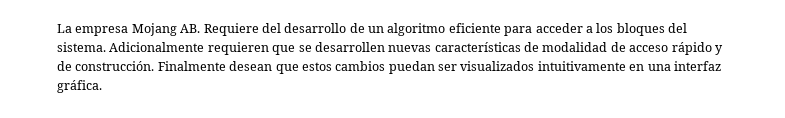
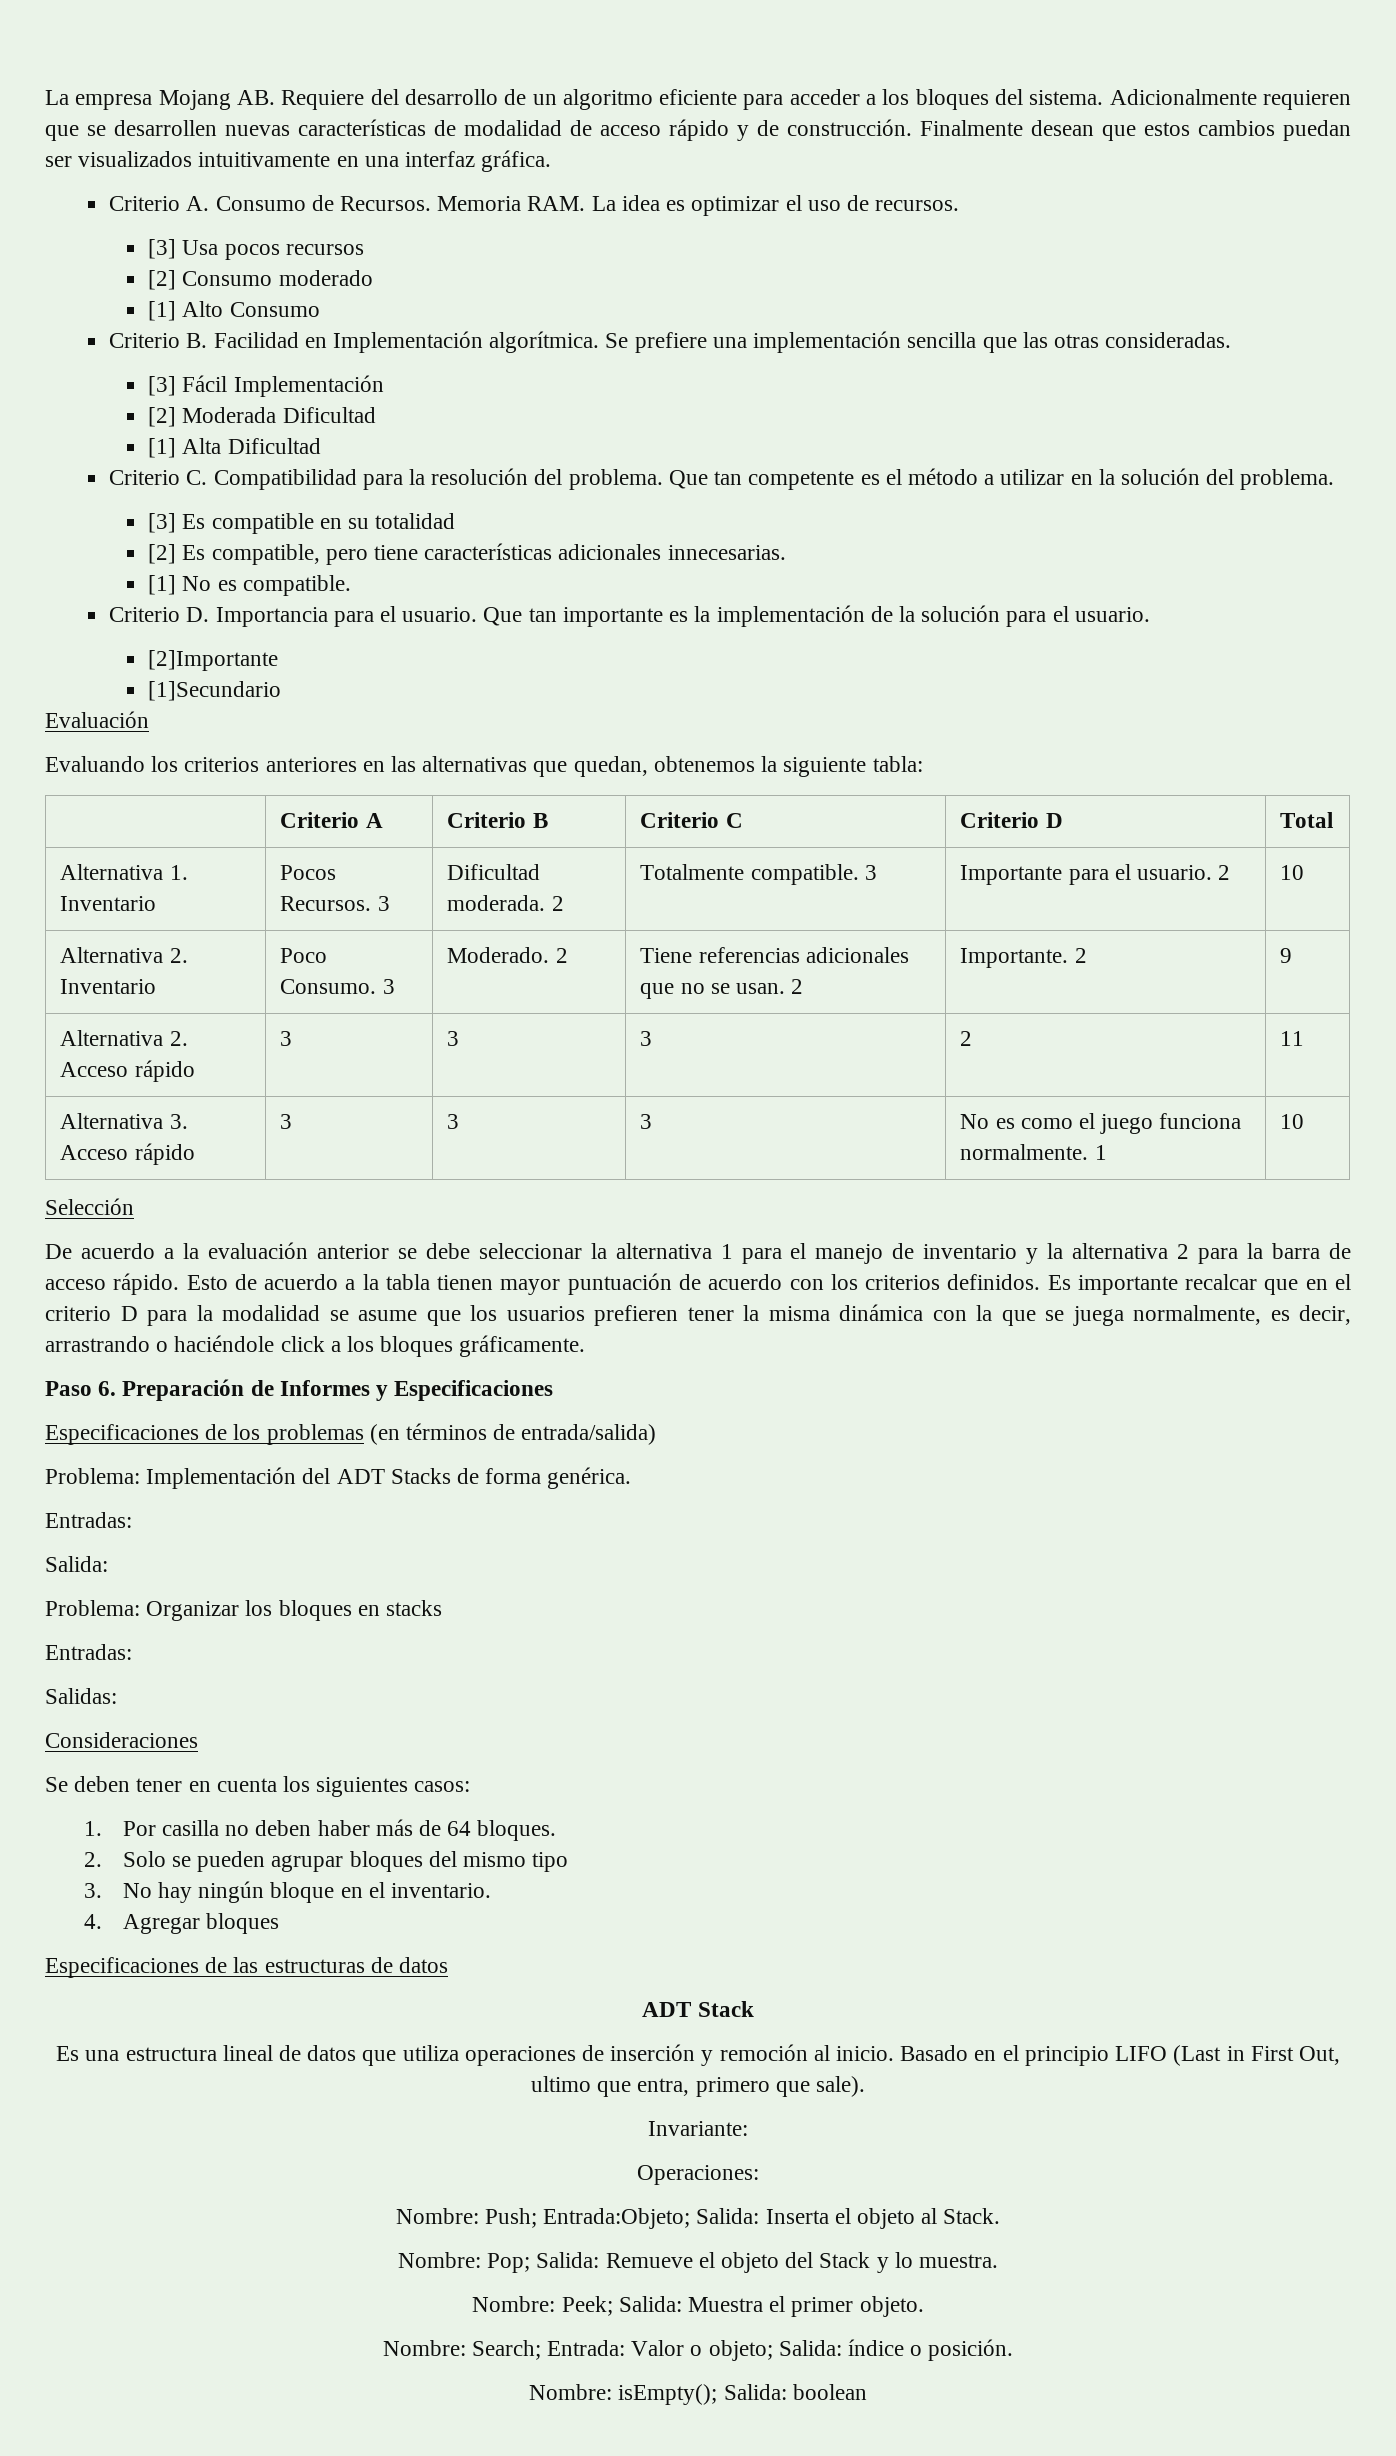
+ Criterio A. Consumo de Recursos. Memoria RAM. La idea es optimizar el uso de recursos.
+ [3] Usa pocos recursos
+ [2] Consumo moderado
+ [1] Alto Consumo
+ Criterio B. Facilidad en Implementación algorítmica. Se prefiere una implementación sencilla que las otras consideradas.
+ [3] Fácil Implementación
+ [2] Moderada Dificultad
+ [1] Alta Dificultad
+ Criterio C. Compatibilidad para la resolución del problema. Que tan competente es el método a utilizar en la solución del problema.
+ [3] Es compatible en su totalidad
+ [2] Es compatible, pero tiene características adicionales innecesarias.
+ [1] No es compatible.
+ Criterio D. Importancia para el usuario. Que tan importante es la implementación de la solución para el usuario.
+ [2]Importante
+ [1]Secundario
+ Evaluación
+ Evaluando los criterios anteriores en las alternativas que quedan, obtenemos la siguiente tabla:
+ | Criterio A | Criterio B | Criterio C | Criterio D | Total
+ Alternativa 1. Inventario | Pocos Recursos. 3 | Dificultad moderada. 2 | Totalmente compatible. 3 | Importante para el usuario. 2 | 10
+ Alternativa 2. Inventario | Poco Consumo. 3 | Moderado. 2 | Tiene referencias adicionales que no se usan. 2 | Importante. 2 | 9
+ Alternativa 2. Acceso rápido | 3 | 3 | 3 | 2 | 11
+ Alternativa 3. Acceso rápido | 3 | 3 | 3 | No es como el juego funciona normalmente. 1 | 10
+ Selección
+ De acuerdo a la evaluación anterior se debe seleccionar la alternativa 1 para el manejo de inventario y la alternativa 2 para la barra de acceso rápido. Esto de acuerdo a la tabla tienen mayor puntuación de acuerdo con los criterios definidos. Es importante recalcar que en el criterio D para la modalidad se asume que los usuarios prefieren tener la misma dinámica con la que se juega normalmente, es decir, arrastrando o haciéndole click a los bloques gráficamente.
+ Paso 6. Preparación de Informes y Especificaciones
+ Especificaciones de los problemas (en términos de entrada/salida)
+ Problema: Implementación del ADT Stacks de forma genérica.
+ Entradas:
+ Salida:
+ Problema: Organizar los bloques en stacks
+ Entradas:
+ Salidas:
+ Consideraciones
+ Se deben tener en cuenta los siguientes casos:
+ 1. Por casilla no deben haber más de 64 bloques.
+ 2. Solo se pueden agrupar bloques del mismo tipo
+ 3. No hay ningún bloque en el inventario.
+ 4. Agregar bloques
+ Especificaciones de las estructuras de datos
+ ADT Stack
+ Es una estructura lineal de datos que utiliza operaciones de inserción y remoción al inicio. Basado en el principio LIFO (Last in First Out, ultimo que entra, primero que sale).
+ Invariante:
+ Operaciones:
+ Nombre: Push; Entrada:Objeto; Salida: Inserta el objeto al Stack.
+ Nombre: Pop; Salida: Remueve el objeto del Stack y lo muestra.
+ Nombre: Peek; Salida: Muestra el primer objeto.
+ Nombre: Search; Entrada: Valor o objeto; Salida: índice o posición.
+ Nombre: isEmpty(); Salida: boolean

